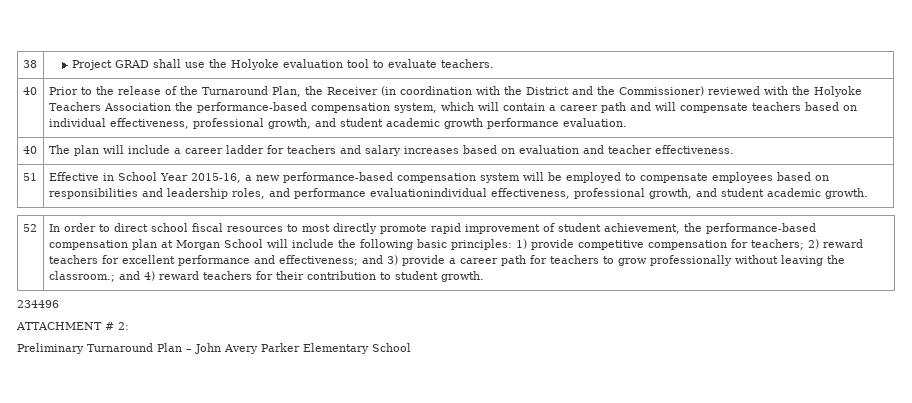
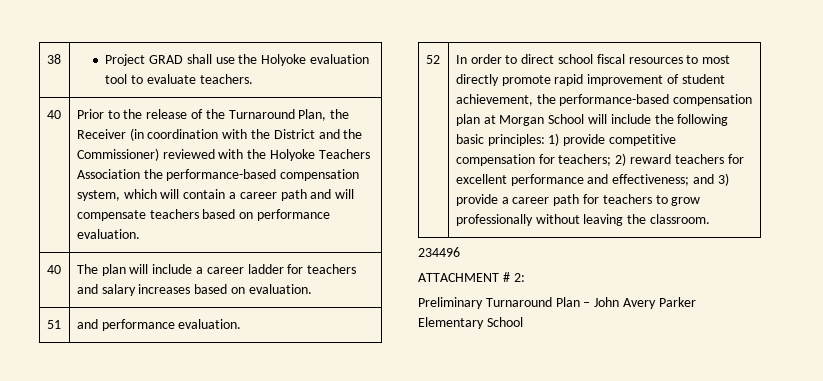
- Prior to the release of the Turnaround Plan, the Receiver (in coordination with the District and the Commissioner) reviewed with the Holyoke Teachers Association the performance-based compensation system, which will contain a career path and will compensate teachers based on individual effectiveness, professional growth, and student academic growth performance evaluation.
+ Prior to the release of the Turnaround Plan, the Receiver (in coordination with the District and the Commissioner) reviewed with the Holyoke Teachers Association the performance-based compensation system, which will contain a career path and will compensate teachers based on performance evaluation.
- 40 | The plan will include a career ladder for teachers and salary increases based on evaluation and teacher effectiveness.
- 51 | Effective in School Year 2015-16, a new performance-based compensation system will be employed to compensate employees based on responsibilities and leadership roles, and performance evaluationindividual effectiveness, professional growth, and student academic growth.
+ 40 | The plan will include a career ladder for teachers and salary increases based on evaluation.
+ 51 | and performance evaluation.
- In order to direct school fiscal resources to most directly promote rapid improvement of student achievement, the performance-based compensation plan at Morgan School will include the following basic principles: 1) provide competitive compensation for teachers; 2) reward teachers for excellent performance and effectiveness; and 3) provide a career path for teachers to grow professionally without leaving the classroom.; and 4) reward teachers for their contribution to student growth.
+ In order to direct school fiscal resources to most directly promote rapid improvement of student achievement, the performance-based compensation plan at Morgan School will include the following basic principles: 1) provide competitive compensation for teachers; 2) reward teachers for excellent performance and effectiveness; and 3) provide a career path for teachers to grow professionally without leaving the classroom.

